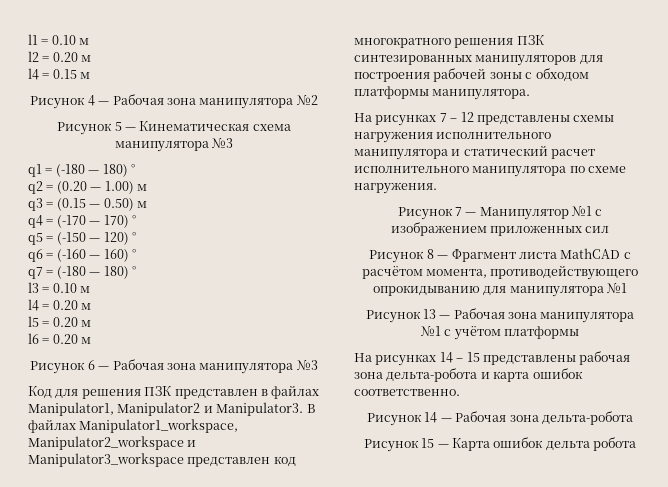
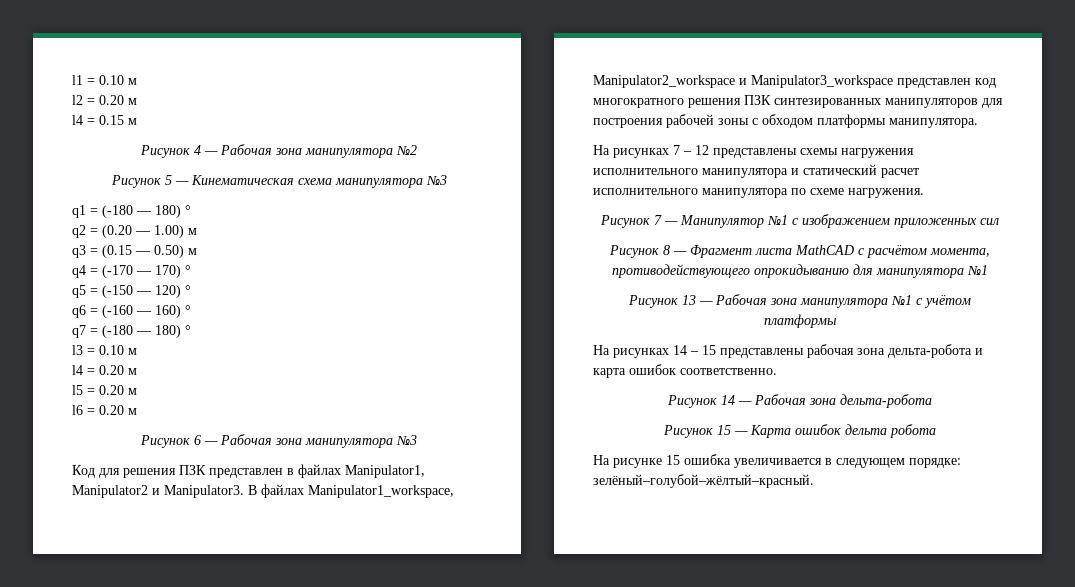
+ На рисунке 15 ошибка увеличивается в следующем порядке: зелёный–голубой–жёлтый–красный.

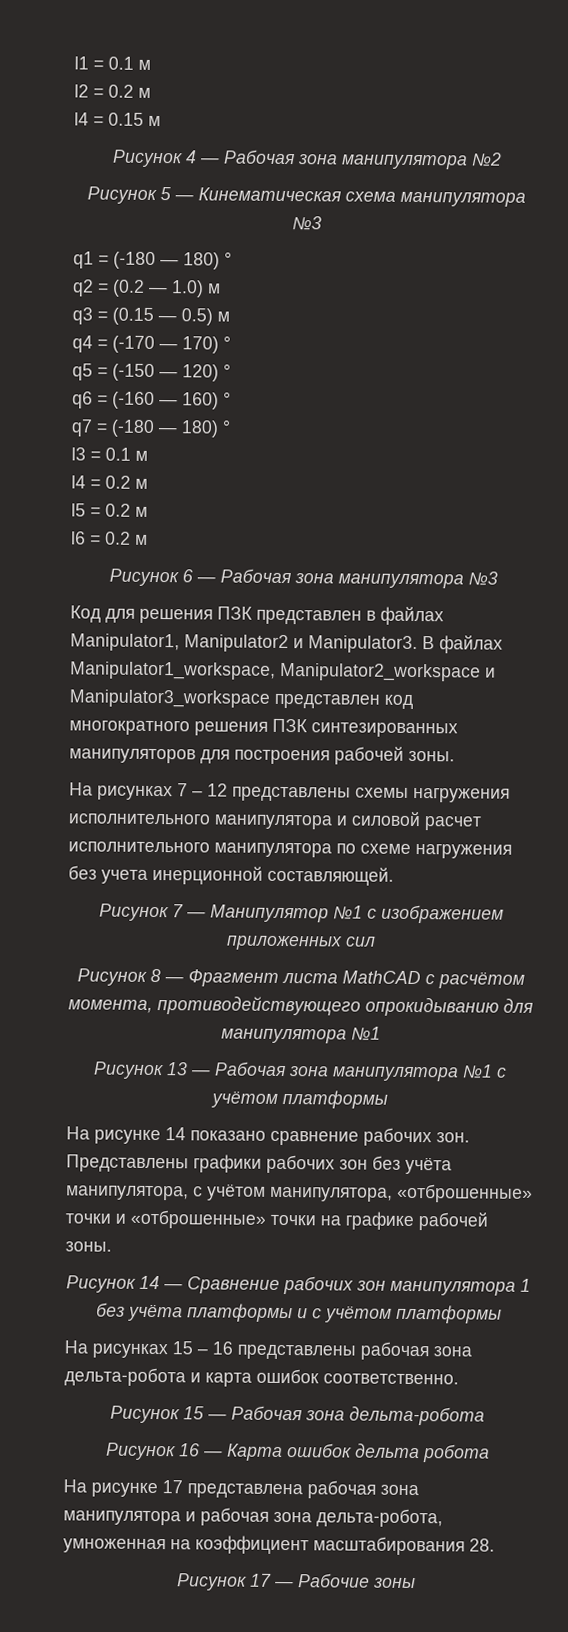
- l1 = 0.10 м
+ l1 = 0.1 м
- l2 = 0.20 м
+ l2 = 0.2 м
- q2 = (0.20 — 1.00) м
+ q2 = (0.2 — 1.0) м
- q3 = (0.15 — 0.50) м
+ q3 = (0.15 — 0.5) м
- l3 = 0.10 м
- l4 = 0.20 м
+ l3 = 0.1 м
+ l4 = 0.2 м
- l5 = 0.20 м
+ l5 = 0.2 м
- l6 = 0.20 м
+ l6 = 0.2 м
- В файлах Manipulator1_workspace, Manipulator2_workspace и Manipulator3_workspace представлен код многократного решения ПЗК синтезированных манипуляторов для построения рабочей зоны с обходом платформы манипулятора.
+ В файлах Manipulator1_workspace, Manipulator2_workspace и Manipulator3_workspace представлен код многократного решения ПЗК синтезированных манипуляторов для построения рабочей зоны.
- На рисунках 7 – 12 представлены схемы нагружения исполнительного манипулятора и статический расчет исполнительного манипулятора по схеме нагружения.
+ На рисунках 7 – 12 представлены схемы нагружения исполнительного манипулятора и силовой расчет исполнительного манипулятора по схеме нагружения без учета инерционной составляющей.
- На рисунках 14 – 15 представлены рабочая зона дельта-робота и карта ошибок соответственно.
+ На рисунке 14 показано сравнение рабочих зон. Представлены графики рабочих зон без учёта манипулятора, с учётом манипулятора, «отброшенные» точки и «отброшенные» точки на графике рабочей зоны.
+ Рисунок 14 — Сравнение рабочих зон манипулятора 1 без учёта платформы и с учётом платформы
+ На рисунках 15 – 16 представлены рабочая зона дельта-робота и карта ошибок соответственно.
- Рисунок 14 — Рабочая зона дельта-робота
+ Рисунок 15 — Рабочая зона дельта-робота
- Рисунок 15 — Карта ошибок дельта робота
+ Рисунок 16 — Карта ошибок дельта робота
- На рисунке 15 ошибка увеличивается в следующем порядке: зелёный–голубой–жёлтый–красный.
+ На рисунке 17 представлена рабочая зона манипулятора и рабочая зона дельта-робота, умноженная на коэффициент масштабирования 28.
+ Рисунок 17 — Рабочие зоны

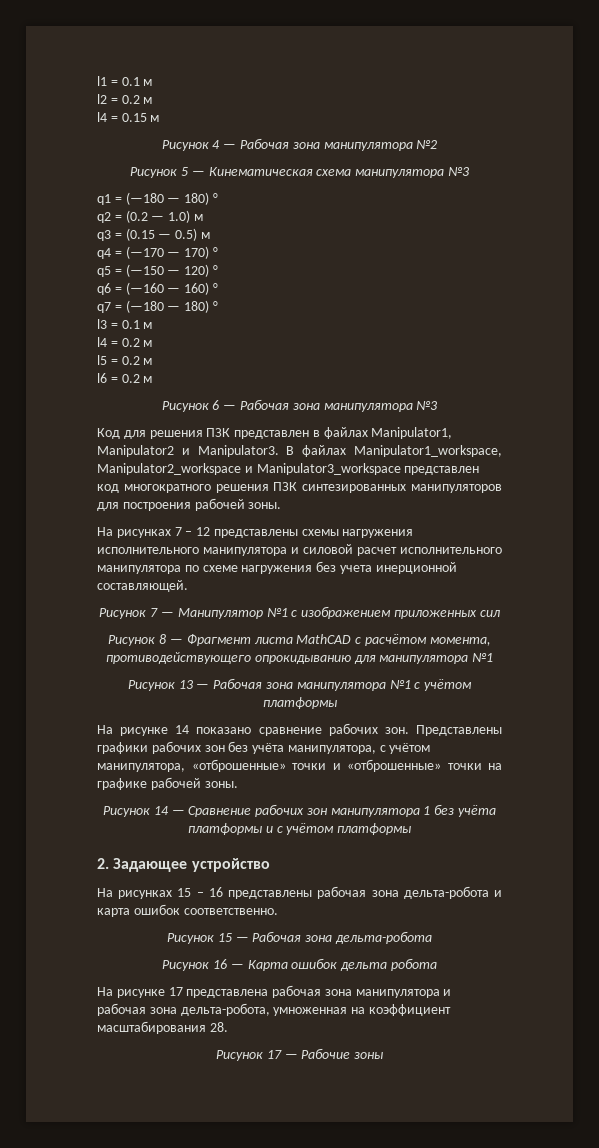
- q1 = (-180 — 180) °
+ q1 = (—180 — 180) °
- q4 = (-170 — 170) °
+ q4 = (—170 — 170) °
- q5 = (-150 — 120) °
+ q5 = (—150 — 120) °
- q6 = (-160 — 160) °
+ q6 = (—160 — 160) °
- q7 = (-180 — 180) °
+ q7 = (—180 — 180) °
+ 2. Задающее устройство

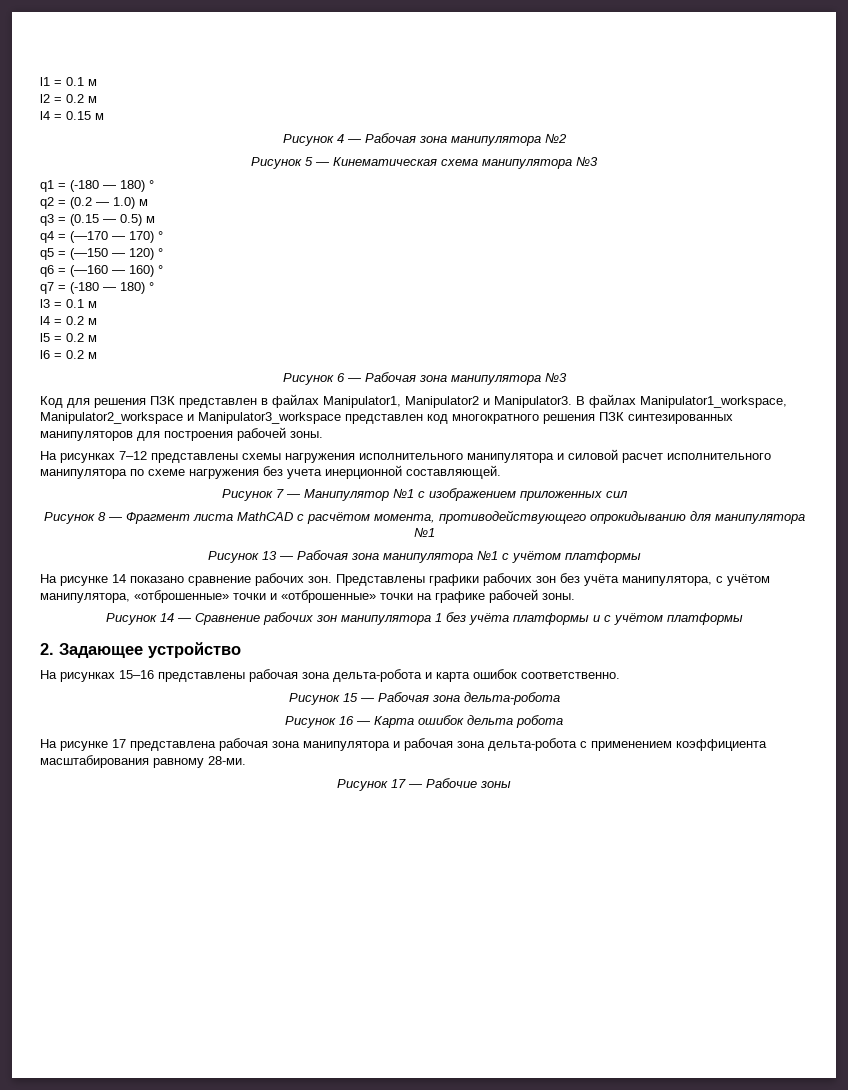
- q1 = (—180 — 180) °
+ q1 = (-180 — 180) °
- q7 = (—180 — 180) °
+ q7 = (-180 — 180) °
- На рисунках 7 – 12 представлены схемы нагружения исполнительного манипулятора и силовой расчет исполнительного манипулятора по схеме нагружения без учета инерционной составляющей.
+ На рисунках 7–12 представлены схемы нагружения исполнительного манипулятора и силовой расчет исполнительного манипулятора по схеме нагружения без учета инерционной составляющей.
- На рисунках 15 – 16 представлены рабочая зона дельта-робота и карта ошибок соответственно.
+ На рисунках 15–16 представлены рабочая зона дельта-робота и карта ошибок соответственно.
- На рисунке 17 представлена рабочая зона манипулятора и рабочая зона дельта-робота, умноженная на коэффициент масштабирования 28.
+ На рисунке 17 представлена рабочая зона манипулятора и рабочая зона дельта-робота с применением коэффициента масштабирования равному 28-ми.

